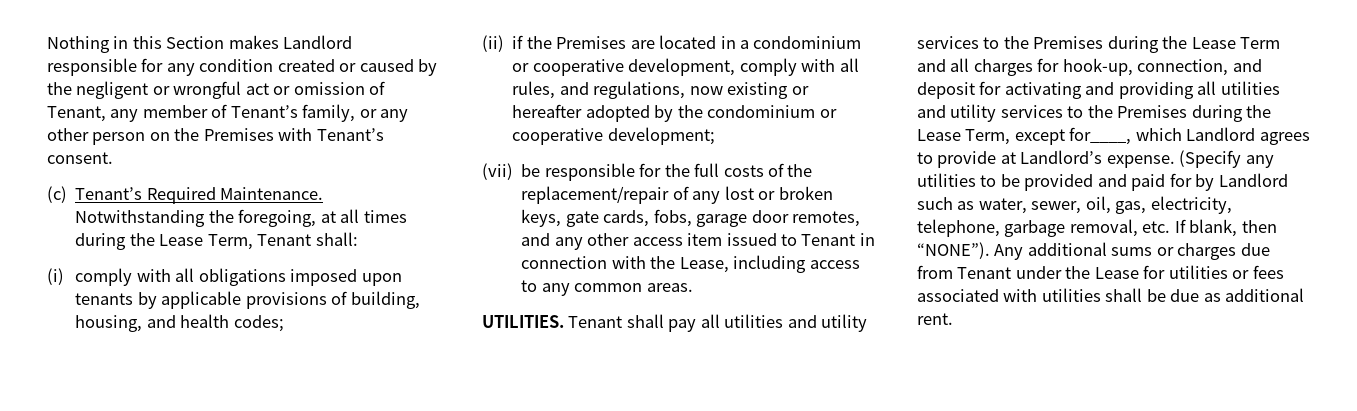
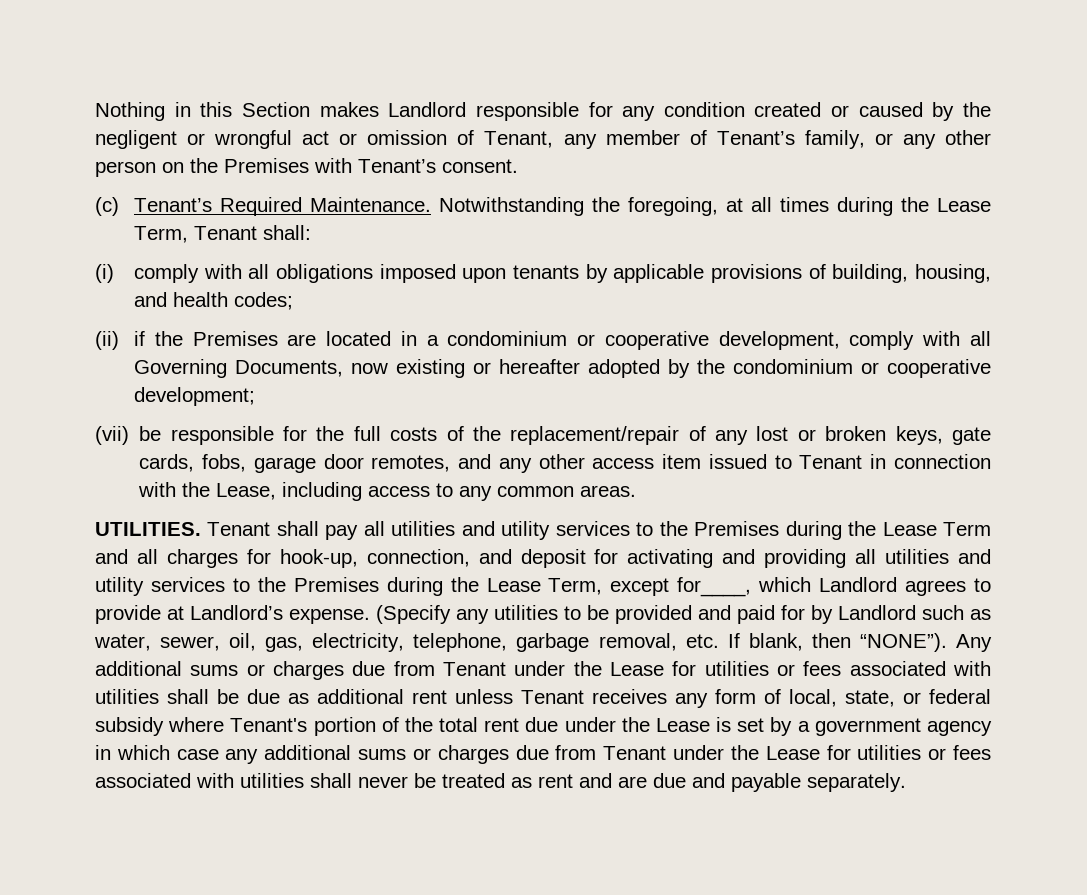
- (ii) if the Premises are located in a condominium or cooperative development, comply with all rules, and regulations, now existing or hereafter adopted by the condominium or cooperative development;
+ (ii) if the Premises are located in a condominium or cooperative development, comply with all Governing Documents, now existing or hereafter adopted by the condominium or cooperative development;
- Any additional sums or charges due from Tenant under the Lease for utilities or fees associated with utilities shall be due as additional rent.
+ Any additional sums or charges due from Tenant under the Lease for utilities or fees associated with utilities shall be due as additional rent unless Tenant receives any form of local, state, or federal subsidy where Tenant's portion of the total rent due under the Lease is set by a government agency in which case any additional sums or charges due from Tenant under the Lease for utilities or fees associated with utilities shall never be treated as rent and are due and payable separately.

